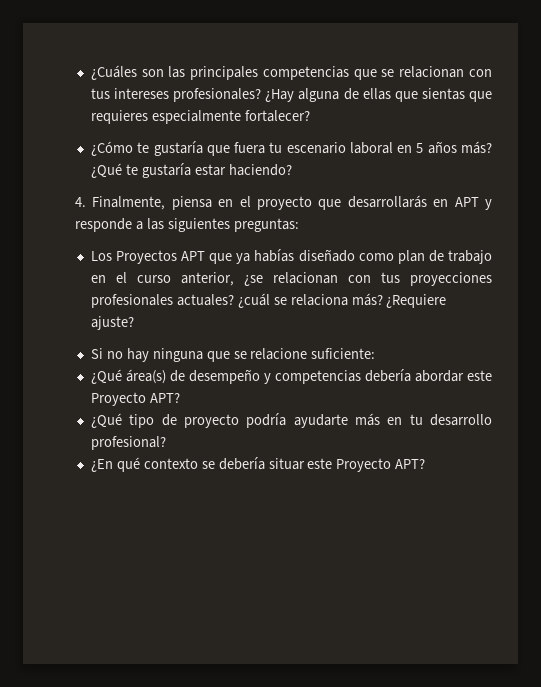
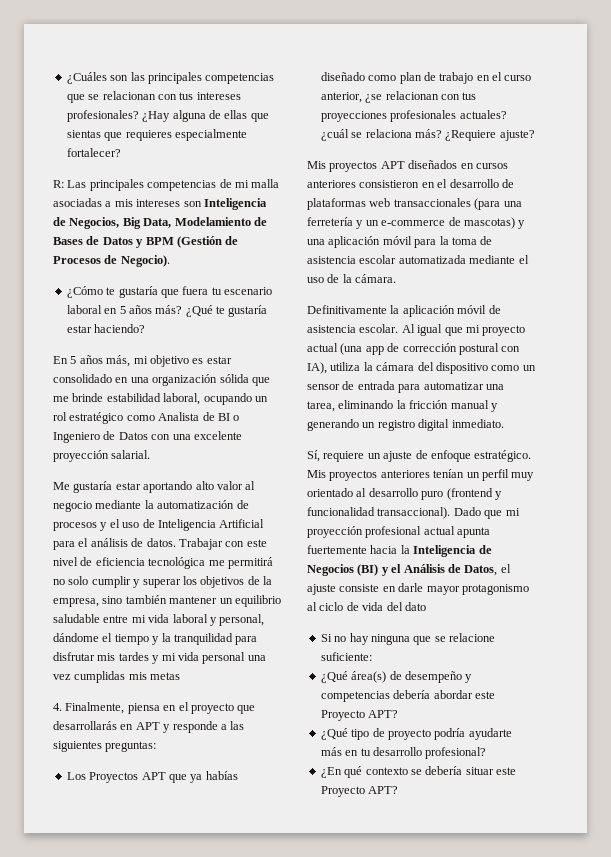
+ R: Las principales competencias de mi malla asociadas a mis intereses son Inteligencia de Negocios, Big Data, Modelamiento de Bases de Datos y BPM (Gestión de Procesos de Negocio).
+ En 5 años más, mi objetivo es estar consolidado en una organización sólida que me brinde estabilidad laboral, ocupando un rol estratégico como Analista de BI o Ingeniero de Datos con una excelente proyección salarial.
+ Me gustaría estar aportando alto valor al negocio mediante la automatización de procesos y el uso de Inteligencia Artificial para el análisis de datos. Trabajar con este nivel de eficiencia tecnológica me permitirá no solo cumplir y superar los objetivos de la empresa, sino también mantener un equilibrio saludable entre mi vida laboral y personal, dándome el tiempo y la tranquilidad para disfrutar mis tardes y mi vida personal una vez cumplidas mis metas
+ Mis proyectos APT diseñados en cursos anteriores consistieron en el desarrollo de plataformas web transaccionales (para una ferretería y un e-commerce de mascotas) y una aplicación móvil para la toma de asistencia escolar automatizada mediante el uso de la cámara.
+ Definitivamente la aplicación móvil de asistencia escolar. Al igual que mi proyecto actual (una app de corrección postural con IA), utiliza la cámara del dispositivo como un sensor de entrada para automatizar una tarea, eliminando la fricción manual y generando un registro digital inmediato.
+ Sí, requiere un ajuste de enfoque estratégico. Mis proyectos anteriores tenían un perfil muy orientado al desarrollo puro (frontend y funcionalidad transaccional). Dado que mi proyección profesional actual apunta fuertemente hacia la Inteligencia de Negocios (BI) y el Análisis de Datos, el ajuste consiste en darle mayor protagonismo al ciclo de vida del dato

